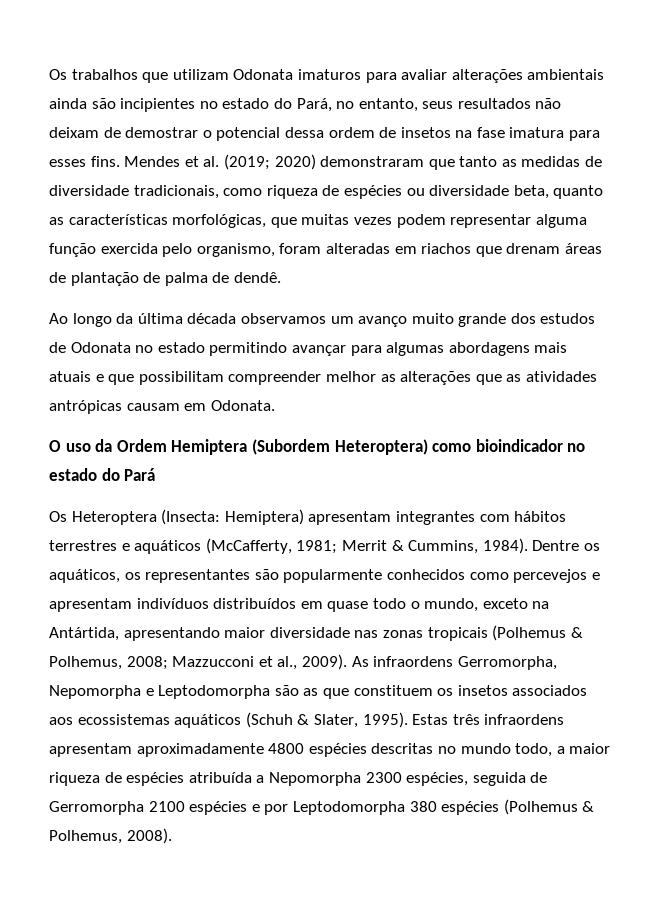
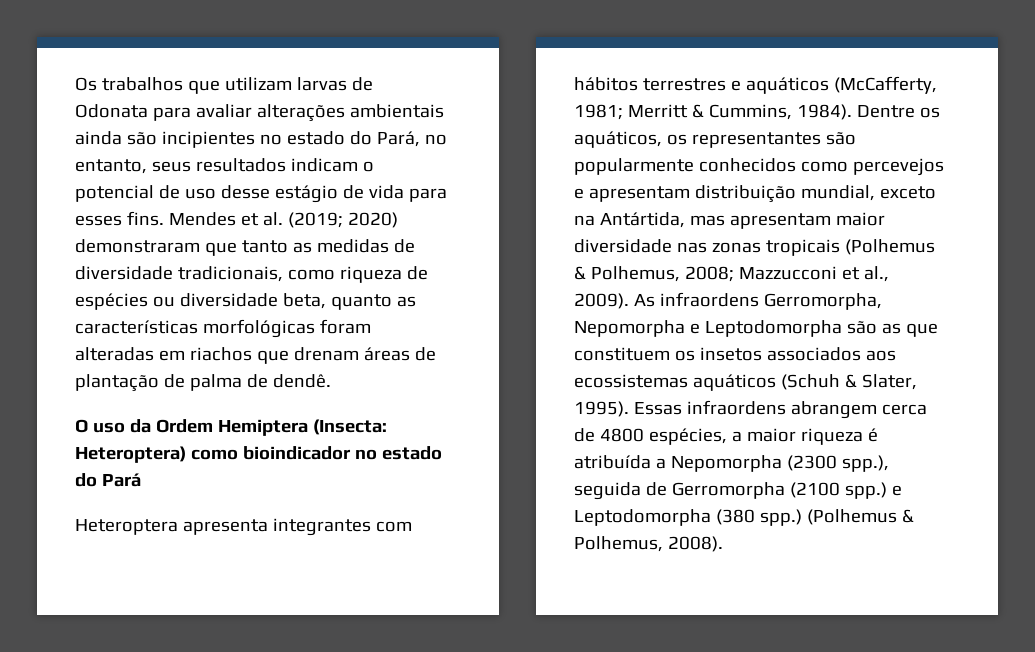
- Os trabalhos que utilizam Odonata imaturos para avaliar alterações ambientais ainda são incipientes no estado do Pará, no entanto, seus resultados não deixam de demostrar o potencial dessa ordem de insetos na fase imatura para esses fins.
+ Os trabalhos que utilizam larvas de Odonata para avaliar alterações ambientais ainda são incipientes no estado do Pará, no entanto, seus resultados indicam o potencial de uso desse estágio de vida para esses fins.
- Mendes et al. (2019; 2020) demonstraram que tanto as medidas de diversidade tradicionais, como riqueza de espécies ou diversidade beta, quanto as características morfológicas, que muitas vezes podem representar alguma função exercida pelo organismo, foram alteradas em riachos que drenam áreas de plantação de palma de dendê.
+ Mendes et al. (2019; 2020) demonstraram que tanto as medidas de diversidade tradicionais, como riqueza de espécies ou diversidade beta, quanto as características morfológicas foram alteradas em riachos que drenam áreas de plantação de palma de dendê.
- Ao longo da última década observamos um avanço muito grande dos estudos de Odonata no estado permitindo avançar para algumas abordagens mais atuais e que possibilitam compreender melhor as alterações que as atividades antrópicas causam em Odonata.
- O uso da Ordem Hemiptera (Subordem Heteroptera) como bioindicador no estado do Pará
+ O uso da Ordem Hemiptera (Insecta: Heteroptera) como bioindicador no estado do Pará
- Os Heteroptera (Insecta: Hemiptera) apresentam integrantes com hábitos terrestres e aquáticos (McCafferty, 1981; Merrit & Cummins, 1984).
+ Heteroptera apresenta integrantes com hábitos terrestres e aquáticos (McCafferty, 1981; Merritt & Cummins, 1984).
- Dentre os aquáticos, os representantes são popularmente conhecidos como percevejos e apresentam indivíduos distribuídos em quase todo o mundo, exceto na Antártida, apresentando maior diversidade nas zonas tropicais (Polhemus & Polhemus, 2008; Mazzucconi et al., 2009).
+ Dentre os aquáticos, os representantes são popularmente conhecidos como percevejos e apresentam distribuição mundial, exceto na Antártida, mas apresentam maior diversidade nas zonas tropicais (Polhemus & Polhemus, 2008; Mazzucconi et al., 2009).
- Estas três infraordens apresentam aproximadamente 4800 espécies descritas no mundo todo, a maior riqueza de espécies atribuída a Nepomorpha 2300 espécies, seguida de Gerromorpha 2100 espécies e por Leptodomorpha 380 espécies (Polhemus & Polhemus, 2008).
+ Essas infraordens abrangem cerca de 4800 espécies, a maior riqueza é atribuída a Nepomorpha (2300 spp.), seguida de Gerromorpha (2100 spp.) e Leptodomorpha (380 spp.) (Polhemus & Polhemus, 2008).

